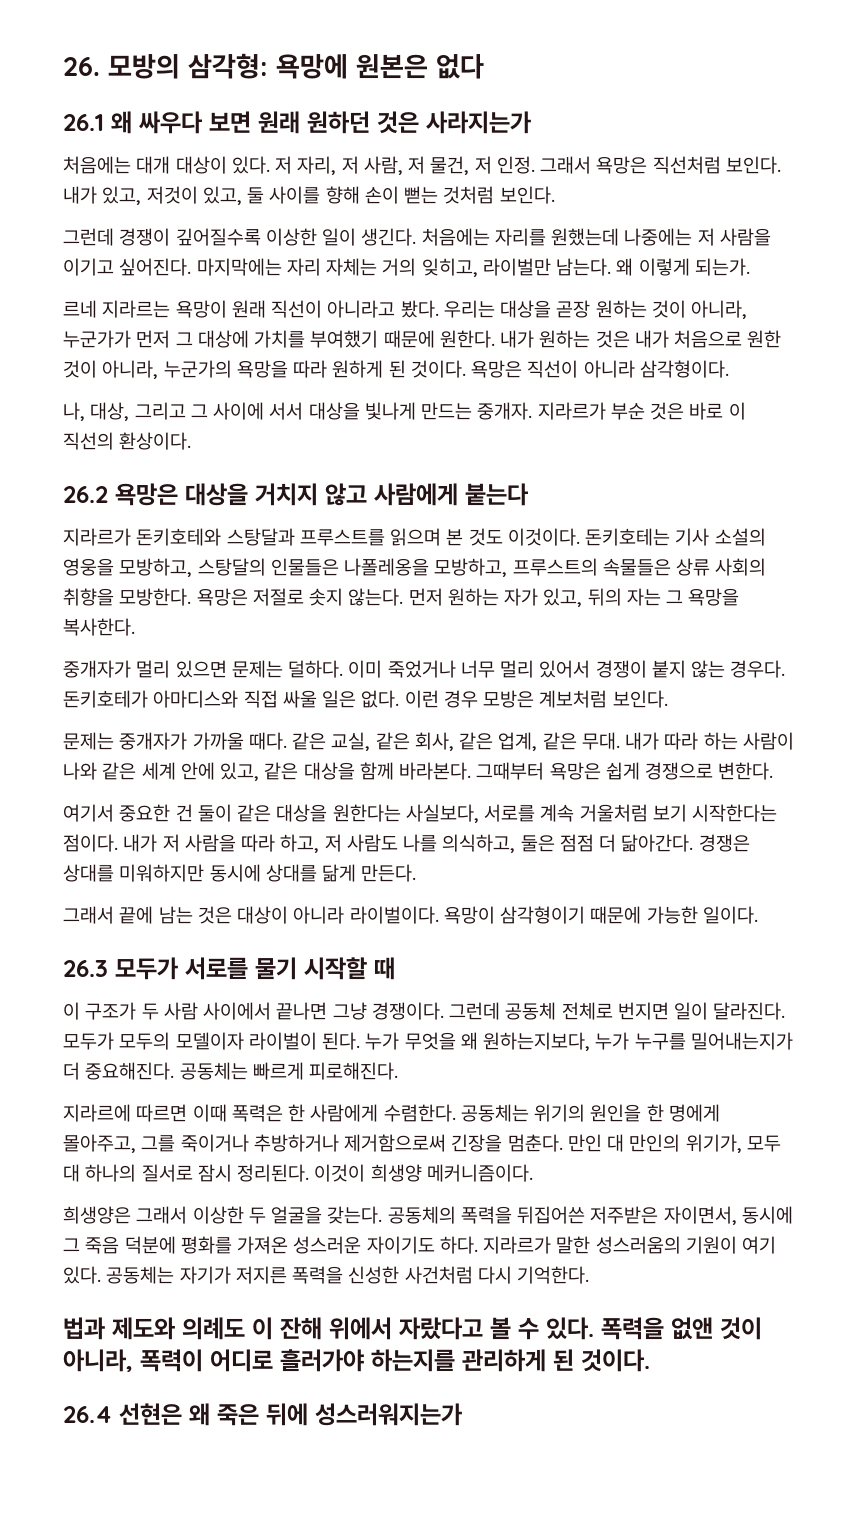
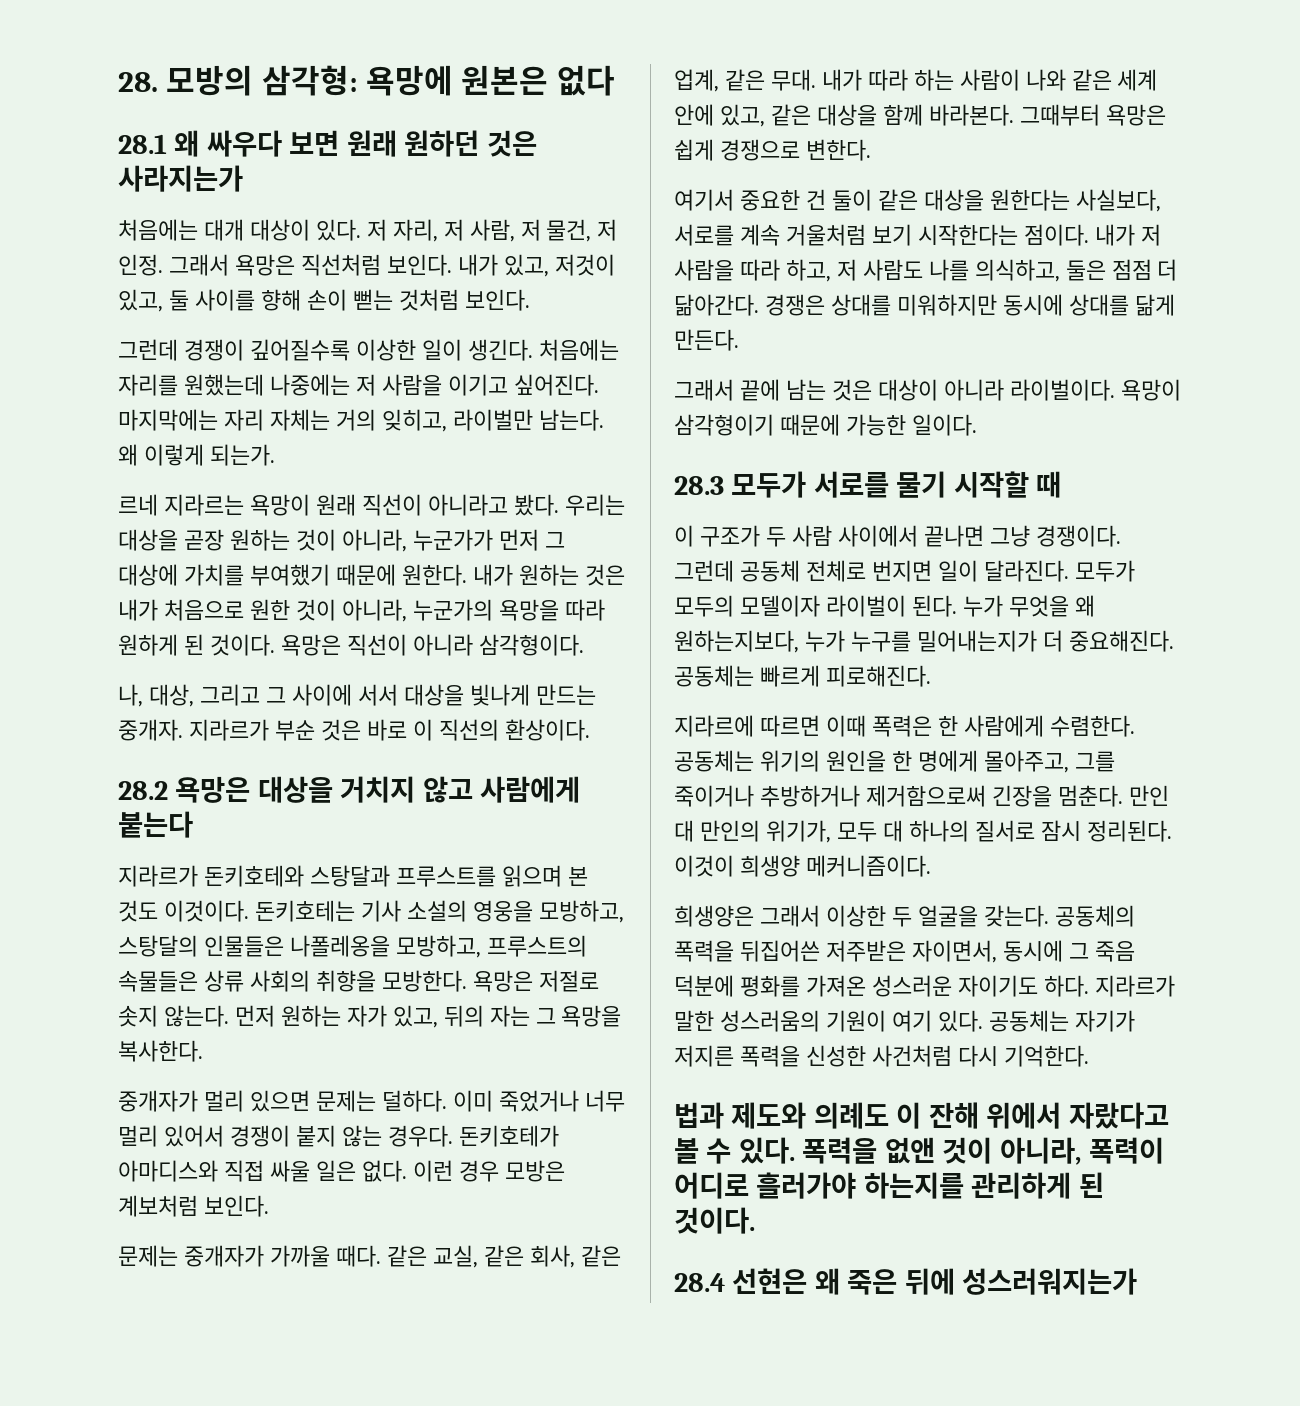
- 26. 모방의 삼각형: 욕망에 원본은 없다
+ 28. 모방의 삼각형: 욕망에 원본은 없다
- 26.1 왜 싸우다 보면 원래 원하던 것은 사라지는가
+ 28.1 왜 싸우다 보면 원래 원하던 것은 사라지는가
- 26.2 욕망은 대상을 거치지 않고 사람에게 붙는다
+ 28.2 욕망은 대상을 거치지 않고 사람에게 붙는다
- 26.3 모두가 서로를 물기 시작할 때
+ 28.3 모두가 서로를 물기 시작할 때
- 26.4 선현은 왜 죽은 뒤에 성스러워지는가
+ 28.4 선현은 왜 죽은 뒤에 성스러워지는가

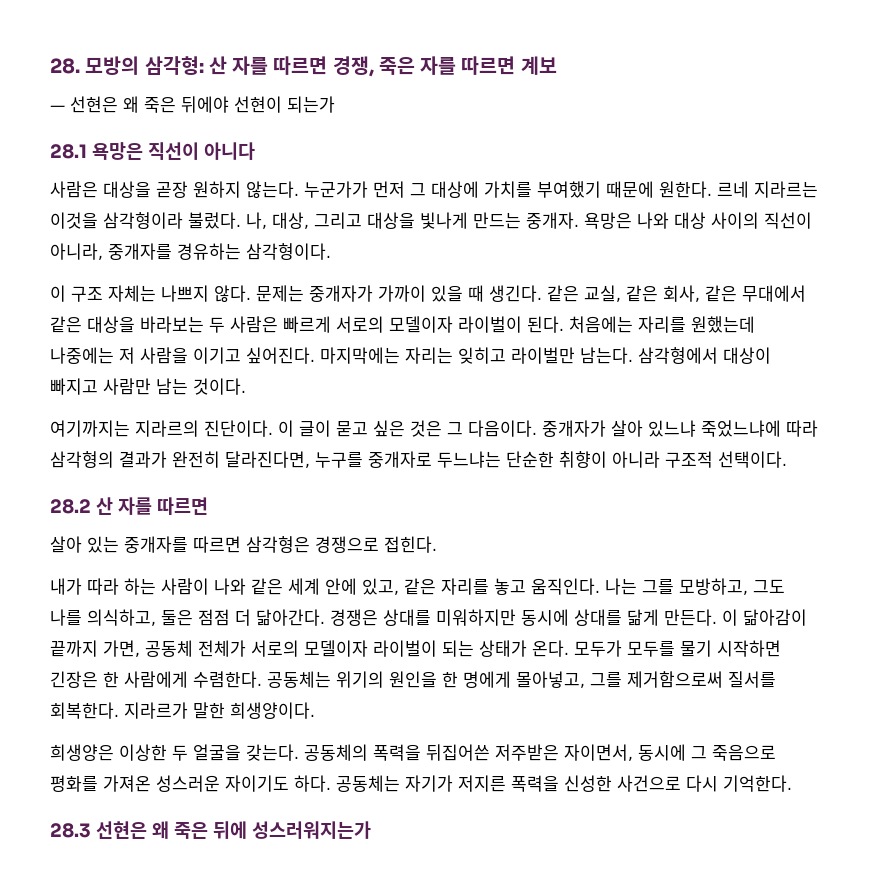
- 28. 모방의 삼각형: 욕망에 원본은 없다
- 28.1 왜 싸우다 보면 원래 원하던 것은 사라지는가
- 처음에는 대개 대상이 있다. 저 자리, 저 사람, 저 물건, 저 인정. 그래서 욕망은 직선처럼 보인다. 내가 있고, 저것이 있고, 둘 사이를 향해 손이 뻗는 것처럼 보인다.
- 그런데 경쟁이 깊어질수록 이상한 일이 생긴다.
+ 28. 모방의 삼각형: 산 자를 따르면 경쟁, 죽은 자를 따르면 계보
+ — 선현은 왜 죽은 뒤에야 선현이 되는가
+ 28.1 욕망은 직선이 아니다
+ 사람은 대상을 곧장 원하지 않는다. 누군가가 먼저 그 대상에 가치를 부여했기 때문에 원한다. 르네 지라르는 이것을 삼각형이라 불렀다. 나, 대상, 그리고 대상을 빛나게 만드는 중개자. 욕망은 나와 대상 사이의 직선이 아니라, 중개자를 경유하는 삼각형이다.
+ 이 구조 자체는 나쁘지 않다. 문제는 중개자가 가까이 있을 때 생긴다. 같은 교실, 같은 회사, 같은 무대에서 같은 대상을 바라보는 두 사람은 빠르게 서로의 모델이자 라이벌이 된다.
- 마지막에는 자리 자체는 거의 잊히고, 라이벌만 남는다. 왜 이렇게 되는가.
- 르네 지라르는 욕망이 원래 직선이 아니라고 봤다. 우리는 대상을 곧장 원하는 것이 아니라, 누군가가 먼저 그 대상에 가치를 부여했기 때문에 원한다. 내가 원하는 것은 내가 처음으로 원한 것이 아니라, 누군가의 욕망을 따라 원하게 된 것이다. 욕망은 직선이 아니라 삼각형이다.
- 나, 대상, 그리고 그 사이에 서서 대상을 빛나게 만드는 중개자. 지라르가 부순 것은 바로 이 직선의 환상이다.
- 28.2 욕망은 대상을 거치지 않고 사람에게 붙는다
- 지라르가 돈키호테와 스탕달과 프루스트를 읽으며 본 것도 이것이다. 돈키호테는 기사 소설의 영웅을 모방하고, 스탕달의 인물들은 나폴레옹을 모방하고, 프루스트의 속물들은 상류 사회의 취향을 모방한다. 욕망은 저절로 솟지 않는다. 먼저 원하는 자가 있고, 뒤의 자는 그 욕망을 복사한다.
- 중개자가 멀리 있으면 문제는 덜하다. 이미 죽었거나 너무 멀리 있어서 경쟁이 붙지 않는 경우다. 돈키호테가 아마디스와 직접 싸울 일은 없다. 이런 경우 모방은 계보처럼 보인다.
- 문제는 중개자가 가까울 때다. 같은 교실, 같은 회사, 같은 업계, 같은 무대. 내가 따라 하는 사람이 나와 같은 세계 안에 있고, 같은 대상을 함께 바라본다. 그때부터 욕망은 쉽게 경쟁으로 변한다.
- 여기서 중요한 건 둘이 같은 대상을 원한다는 사실보다, 서로를 계속 거울처럼 보기 시작한다는 점이다. 내가 저 사람을 따라 하고, 저 사람도 나를 의식하고, 둘은 점점 더 닮아간다.
+ 마지막에는 자리는 잊히고 라이벌만 남는다. 삼각형에서 대상이 빠지고 사람만 남는 것이다.
+ 여기까지는 지라르의 진단이다. 이 글이 묻고 싶은 것은 그 다음이다. 중개자가 살아 있느냐 죽었느냐에 따라 삼각형의 결과가 완전히 달라진다면, 누구를 중개자로 두느냐는 단순한 취향이 아니라 구조적 선택이다.
+ 28.2 산 자를 따르면
+ 살아 있는 중개자를 따르면 삼각형은 경쟁으로 접힌다.
+ 내가 따라 하는 사람이 나와 같은 세계 안에 있고, 같은 자리를 놓고 움직인다. 나는 그를 모방하고, 그도 나를 의식하고, 둘은 점점 더 닮아간다.
- 경쟁은 상대를 미워하지만 동시에 상대를 닮게 만든다.
- 그래서 끝에 남는 것은 대상이 아니라 라이벌이다. 욕망이 삼각형이기 때문에 가능한 일이다.
- 28.3 모두가 서로를 물기 시작할 때
- 이 구조가 두 사람 사이에서 끝나면 그냥 경쟁이다. 그런데 공동체 전체로 번지면 일이 달라진다. 모두가 모두의 모델이자 라이벌이 된다. 누가 무엇을 왜 원하는지보다, 누가 누구를 밀어내는지가 더 중요해진다. 공동체는 빠르게 피로해진다.
- 지라르에 따르면 이때 폭력은 한 사람에게 수렴한다.
+ 경쟁은 상대를 미워하지만 동시에 상대를 닮게 만든다. 이 닮아감이 끝까지 가면, 공동체 전체가 서로의 모델이자 라이벌이 되는 상태가 온다. 모두가 모두를 물기 시작하면 긴장은 한 사람에게 수렴한다.
- 공동체는 위기의 원인을 한 명에게 몰아주고, 그를 죽이거나 추방하거나 제거함으로써 긴장을 멈춘다. 만인 대 만인의 위기가, 모두 대 하나의 질서로 잠시 정리된다. 이것이 희생양 메커니즘이다.
+ 공동체는 위기의 원인을 한 명에게 몰아넣고, 그를 제거함으로써 질서를 회복한다. 지라르가 말한 희생양이다.
- 희생양은 그래서 이상한 두 얼굴을 갖는다.
+ 희생양은 이상한 두 얼굴을 갖는다.
- 공동체의 폭력을 뒤집어쓴 저주받은 자이면서, 동시에 그 죽음 덕분에 평화를 가져온 성스러운 자이기도 하다.
+ 공동체의 폭력을 뒤집어쓴 저주받은 자이면서, 동시에 그 죽음으로 평화를 가져온 성스러운 자이기도 하다.
- 지라르가 말한 성스러움의 기원이 여기 있다.
- 공동체는 자기가 저지른 폭력을 신성한 사건처럼 다시 기억한다.
+ 공동체는 자기가 저지른 폭력을 신성한 사건으로 다시 기억한다.
- 법과 제도와 의례도 이 잔해 위에서 자랐다고 볼 수 있다. 폭력을 없앤 것이 아니라, 폭력이 어디로 흘러가야 하는지를 관리하게 된 것이다.
- 28.4 선현은 왜 죽은 뒤에 성스러워지는가
+ 28.3 선현은 왜 죽은 뒤에 성스러워지는가

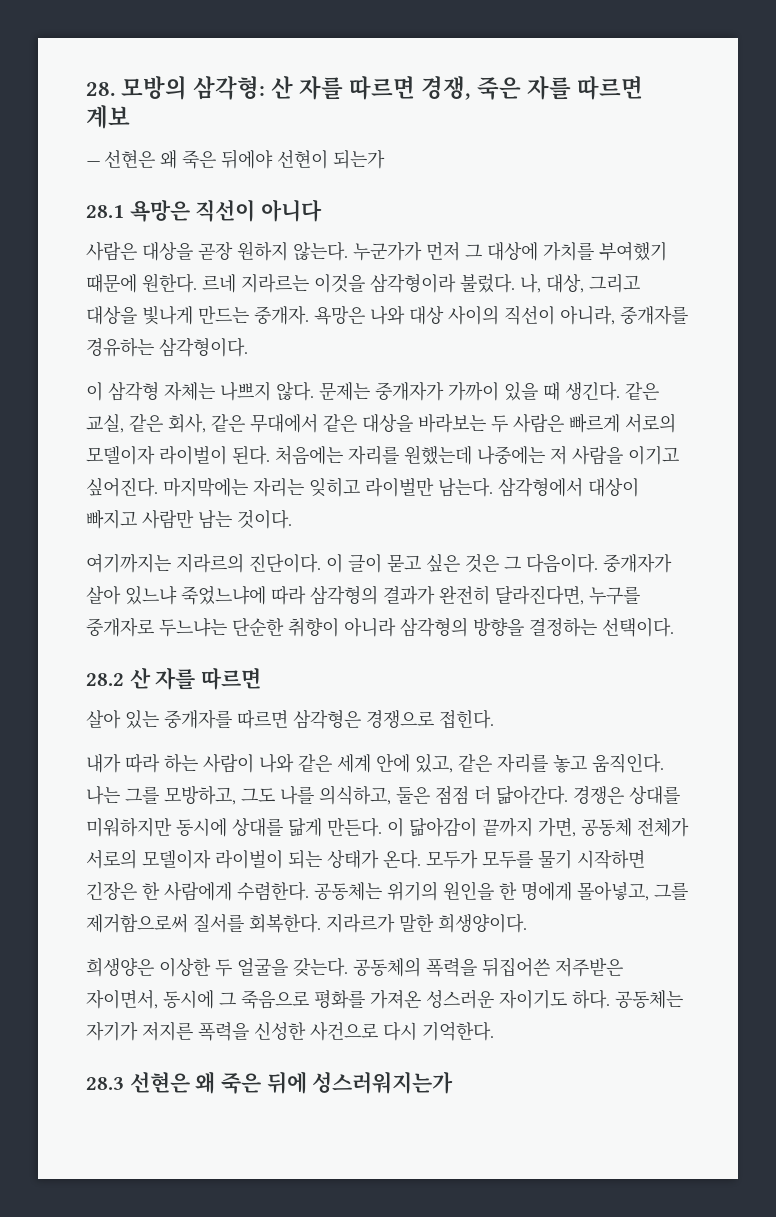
- 이 구조 자체는 나쁘지 않다.
+ 이 삼각형 자체는 나쁘지 않다.
- 중개자가 살아 있느냐 죽었느냐에 따라 삼각형의 결과가 완전히 달라진다면, 누구를 중개자로 두느냐는 단순한 취향이 아니라 구조적 선택이다.
+ 중개자가 살아 있느냐 죽었느냐에 따라 삼각형의 결과가 완전히 달라진다면, 누구를 중개자로 두느냐는 단순한 취향이 아니라 삼각형의 방향을 결정하는 선택이다.

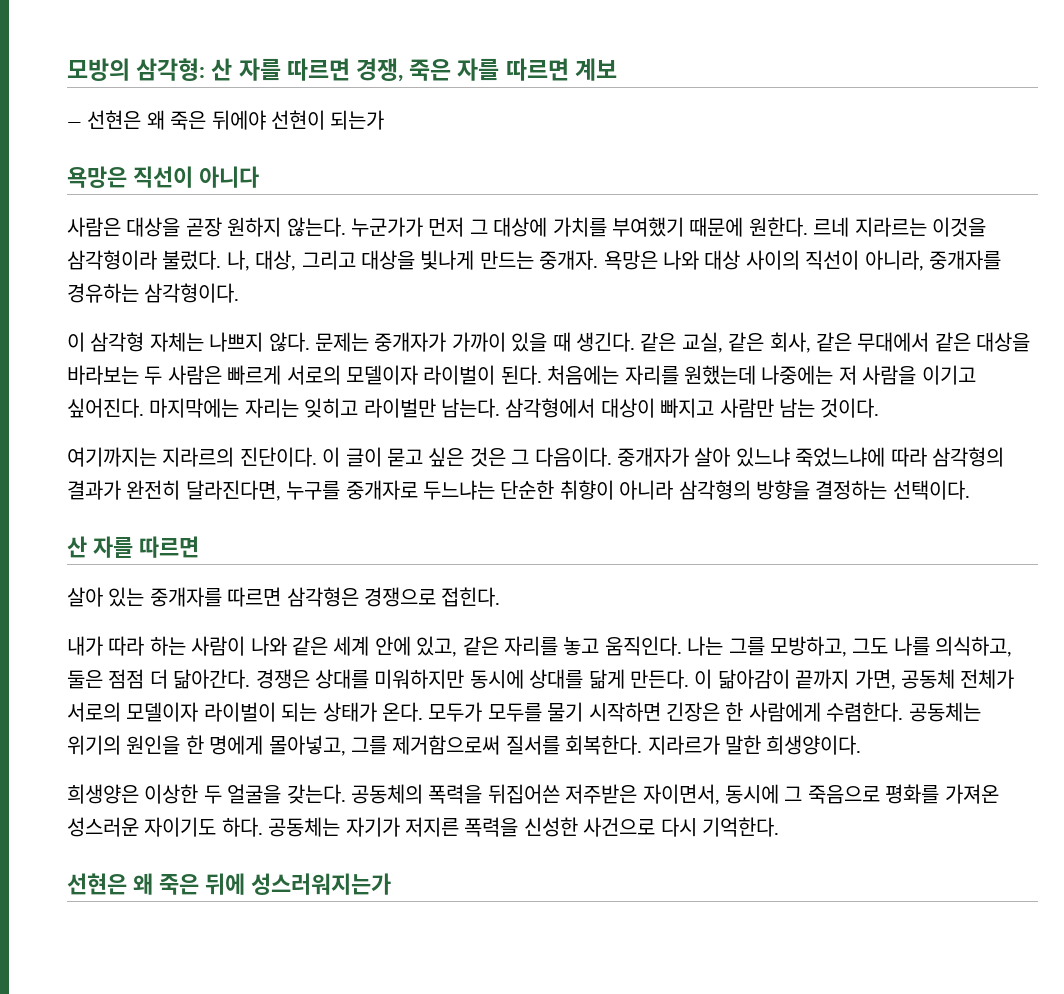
- 28. 모방의 삼각형: 산 자를 따르면 경쟁, 죽은 자를 따르면 계보
+ 모방의 삼각형: 산 자를 따르면 경쟁, 죽은 자를 따르면 계보
- 28.1 욕망은 직선이 아니다
+ 욕망은 직선이 아니다
  중개자가 살아 있느냐 죽었느냐에 따라 삼각형의 결과가 완전히 달라진다면, 누구를 중개자로 두느냐는 단순한 취향이 아니라 삼각형의 방향을 결정하는 선택이다.
- 28.2 산 자를 따르면
+ 산 자를 따르면
- 28.3 선현은 왜 죽은 뒤에 성스러워지는가
+ 선현은 왜 죽은 뒤에 성스러워지는가

